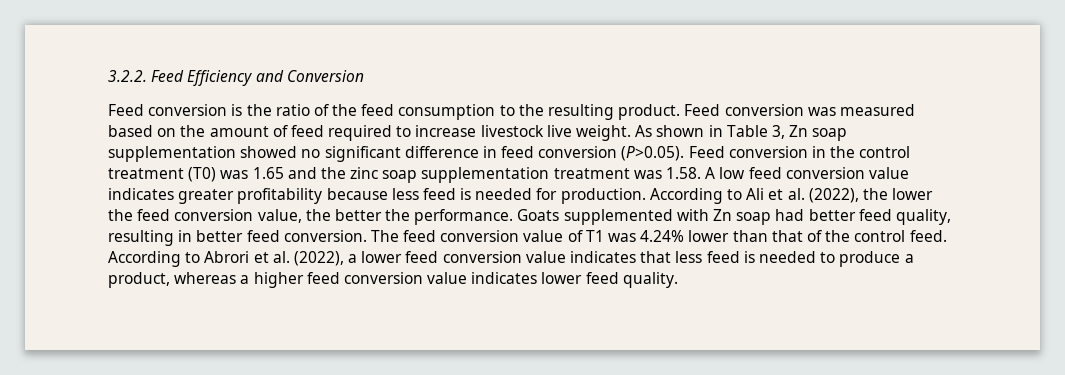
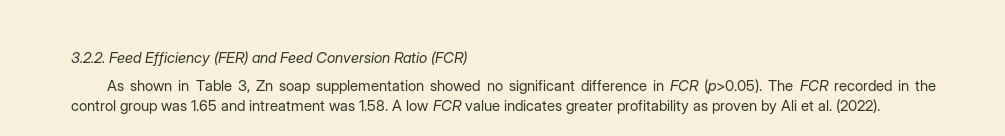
- 3.2.2. Feed Efficiency and Conversion
- Feed conversion is the ratio of the feed consumption to the resulting product. Feed conversion was measured based on the amount of feed required to increase livestock live weight. As shown in Table 3, Zn soap supplementation showed no significant difference in feed conversion (P>0.05). Feed conversion in the control treatment (T0) was 1.65 and the zinc soap supplementation treatment was 1.58. A low feed conversion value indicates greater profitability because less feed is needed for production. According to Ali et al. (2022), the lower the feed conversion value, the better the performance. Goats supplemented with Zn soap had better feed quality, resulting in better feed conversion. The feed conversion value of T1 was 4.24% lower than that of the control feed. According to Abrori et al. (2022), a lower feed conversion value indicates that less feed is needed to produce a product, whereas a higher feed conversion value indicates lower feed quality.
+ 3.2.2. Feed Efficiency (FER) and Feed Conversion Ratio (FCR)
+ As shown in Table 3, Zn soap supplementation showed no significant difference in FCR (p>0.05). The FCR recorded in the control group was 1.65 and intreatment was 1.58. A low FCR value indicates greater profitability as proven by Ali et al. (2022).

